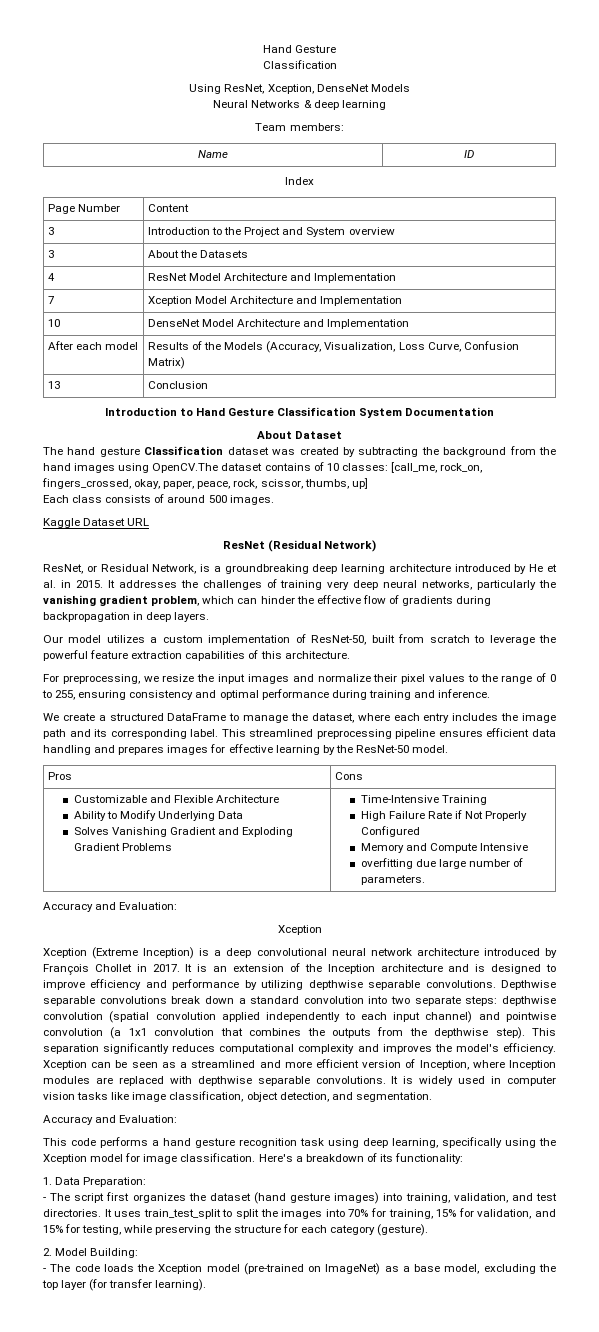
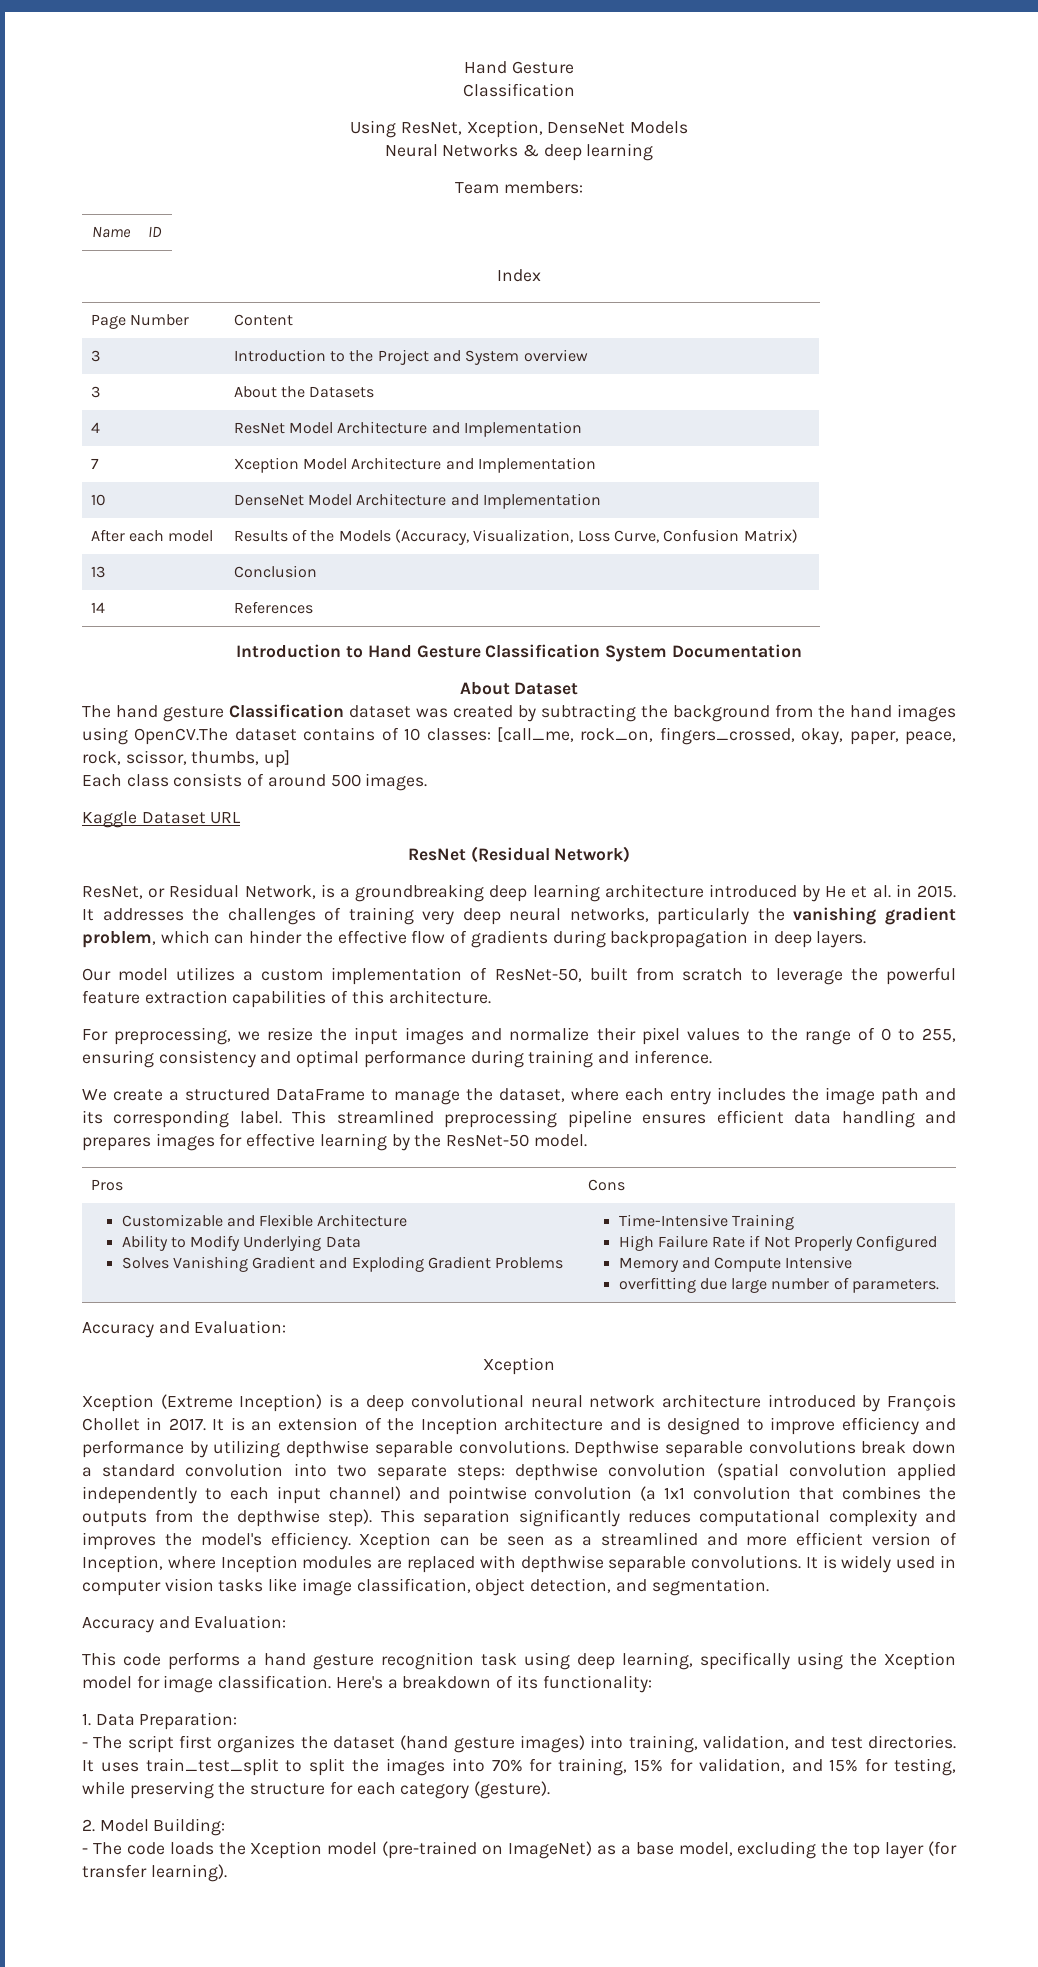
+ 14 | References

